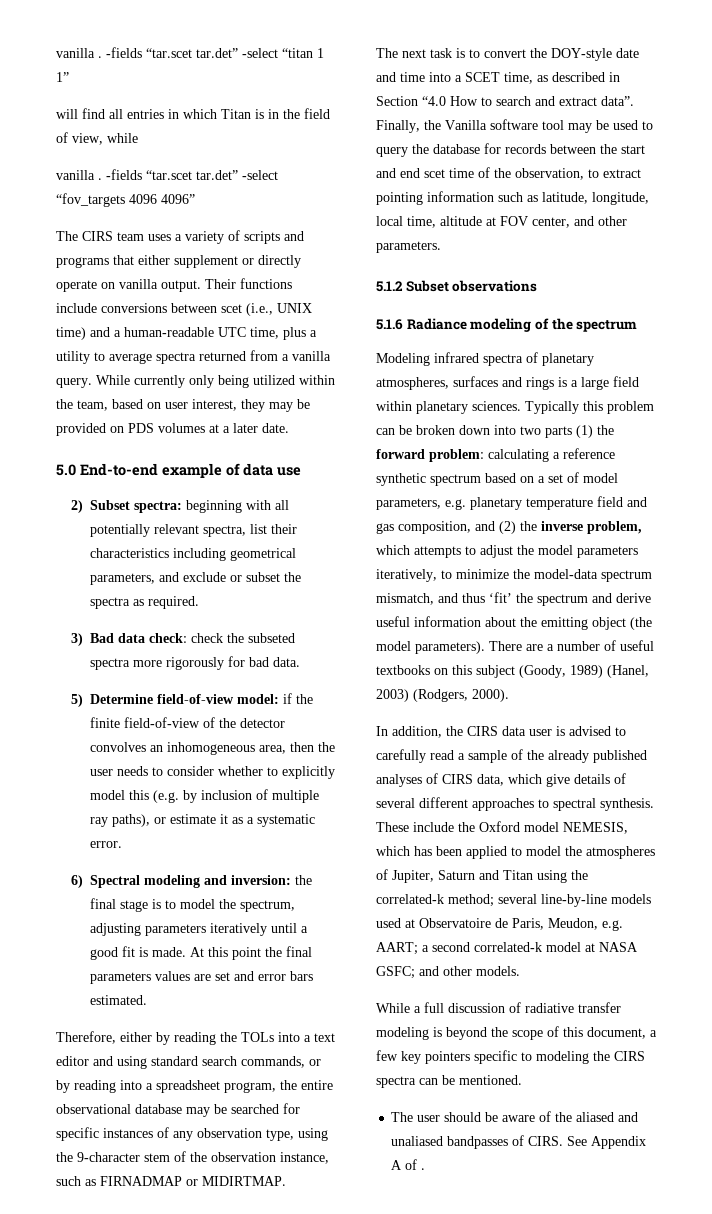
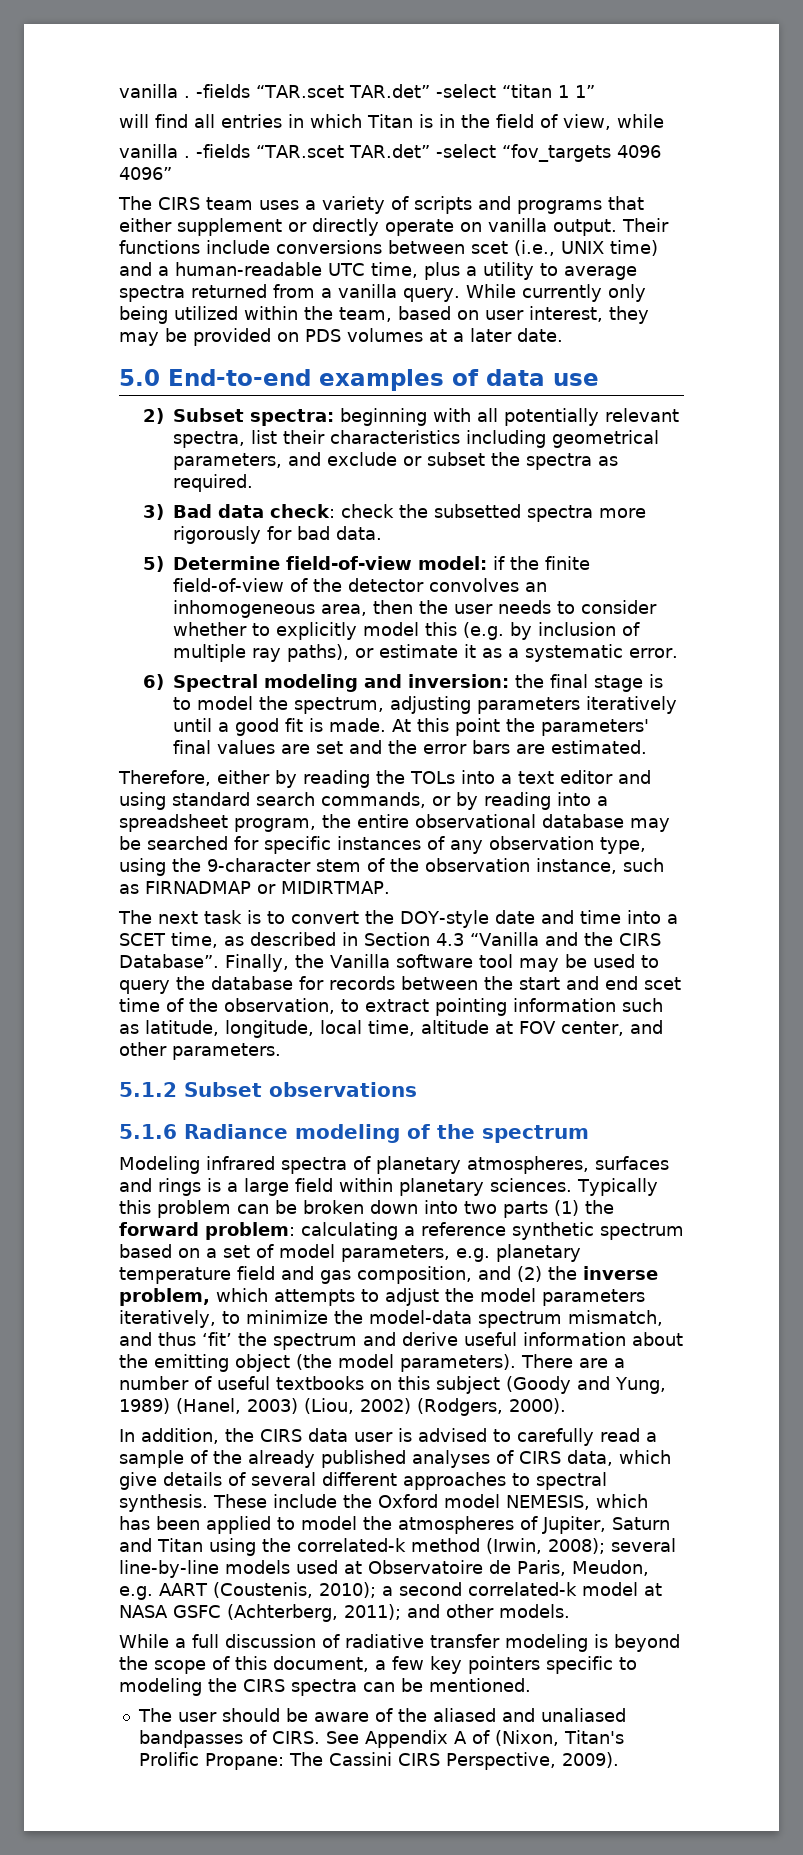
- vanilla . -fields “tar.scet tar.det” -select “titan 1 1”
+ vanilla . -fields “TAR.scet TAR.det” -select “titan 1 1”
- -fields “tar.scet tar.det” -select “fov_targets 4096 4096”
+ -fields “TAR.scet TAR.det” -select “fov_targets 4096 4096”
- 5.0 End-to-end example of data use
+ 5.0 End-to-end examples of data use
- 3) Bad data check: check the subseted spectra more rigorously for bad data.
+ 3) Bad data check: check the subsetted spectra more rigorously for bad data.
- At this point the final parameters values are set and error bars estimated.
+ At this point the parameters' final values are set and the error bars are estimated.
- The next task is to convert the DOY-style date and time into a SCET time, as described in Section “4.0 How to search and extract data”.
+ The next task is to convert the DOY-style date and time into a SCET time, as described in Section 4.3 “Vanilla and the CIRS Database”.
- There are a number of useful textbooks on this subject (Goody, 1989) (Hanel, 2003) (Rodgers, 2000).
+ There are a number of useful textbooks on this subject (Goody and Yung, 1989) (Hanel, 2003) (Liou, 2002) (Rodgers, 2000).
- These include the Oxford model NEMESIS, which has been applied to model the atmospheres of Jupiter, Saturn and Titan using the correlated-k method; several line-by-line models used at Observatoire de Paris, Meudon, e.g. AART; a second correlated-k model at NASA GSFC; and other models.
+ These include the Oxford model NEMESIS, which has been applied to model the atmospheres of Jupiter, Saturn and Titan using the correlated-k method (Irwin, 2008); several line-by-line models used at Observatoire de Paris, Meudon, e.g. AART (Coustenis, 2010); a second correlated-k model at NASA GSFC (Achterberg, 2011); and other models.
- See Appendix A of .
+ See Appendix A of (Nixon, Titan's Prolific Propane: The Cassini CIRS Perspective, 2009).

